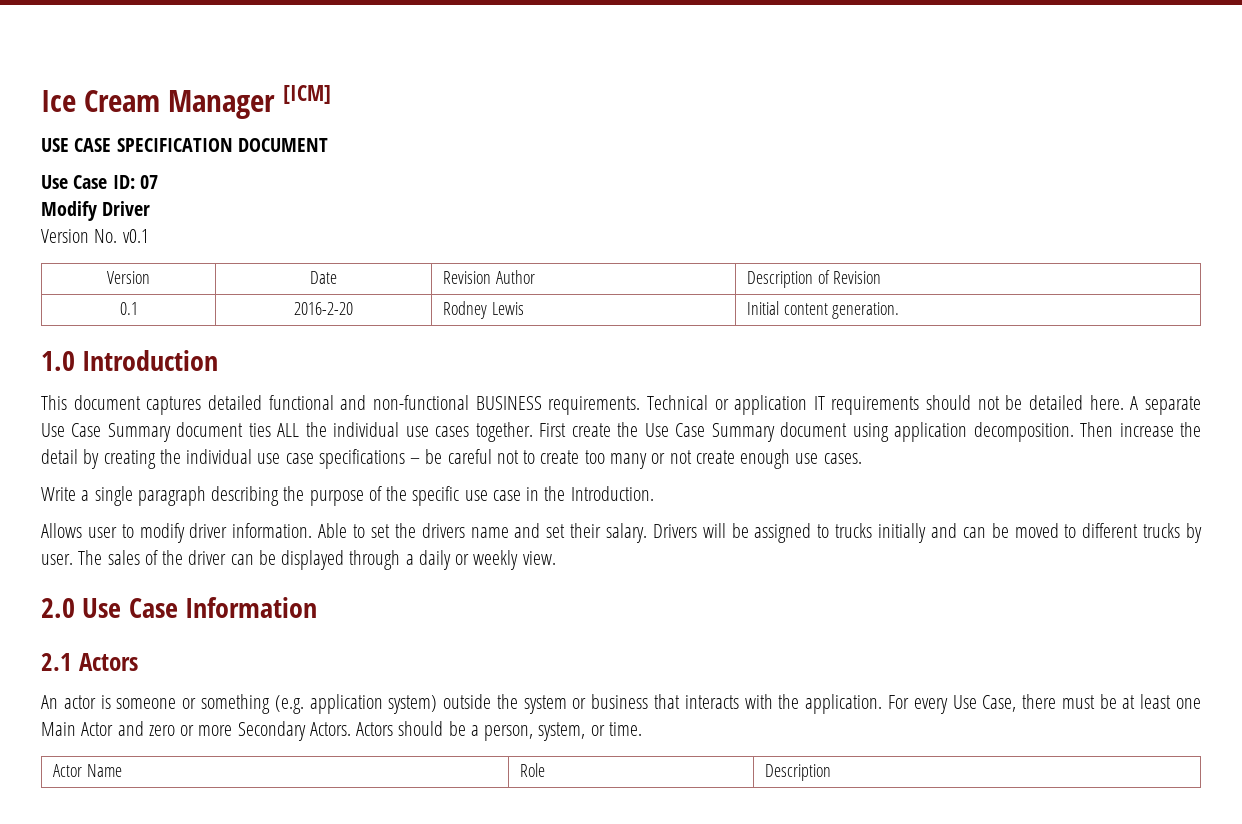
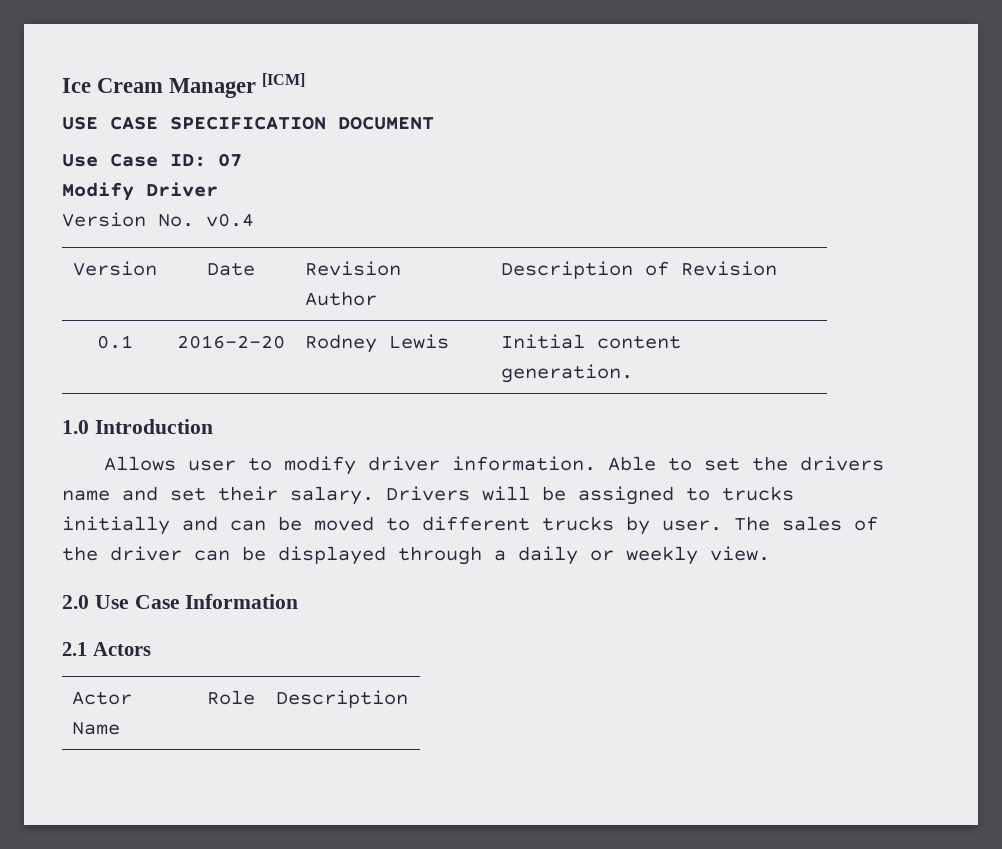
- Version No. v0.1
+ Version No. v0.4
- This document captures detailed functional and non-functional BUSINESS requirements. Technical or application IT requirements should not be detailed here. A separate Use Case Summary document ties ALL the individual use cases together. First create the Use Case Summary document using application decomposition. Then increase the detail by creating the individual use case specifications – be careful not to create too many or not create enough use cases.
- Write a single paragraph describing the purpose of the specific use case in the Introduction.
- An actor is someone or something (e.g. application system) outside the system or business that interacts with the application. For every Use Case, there must be at least one Main Actor and zero or more Secondary Actors. Actors should be a person, system, or time.

